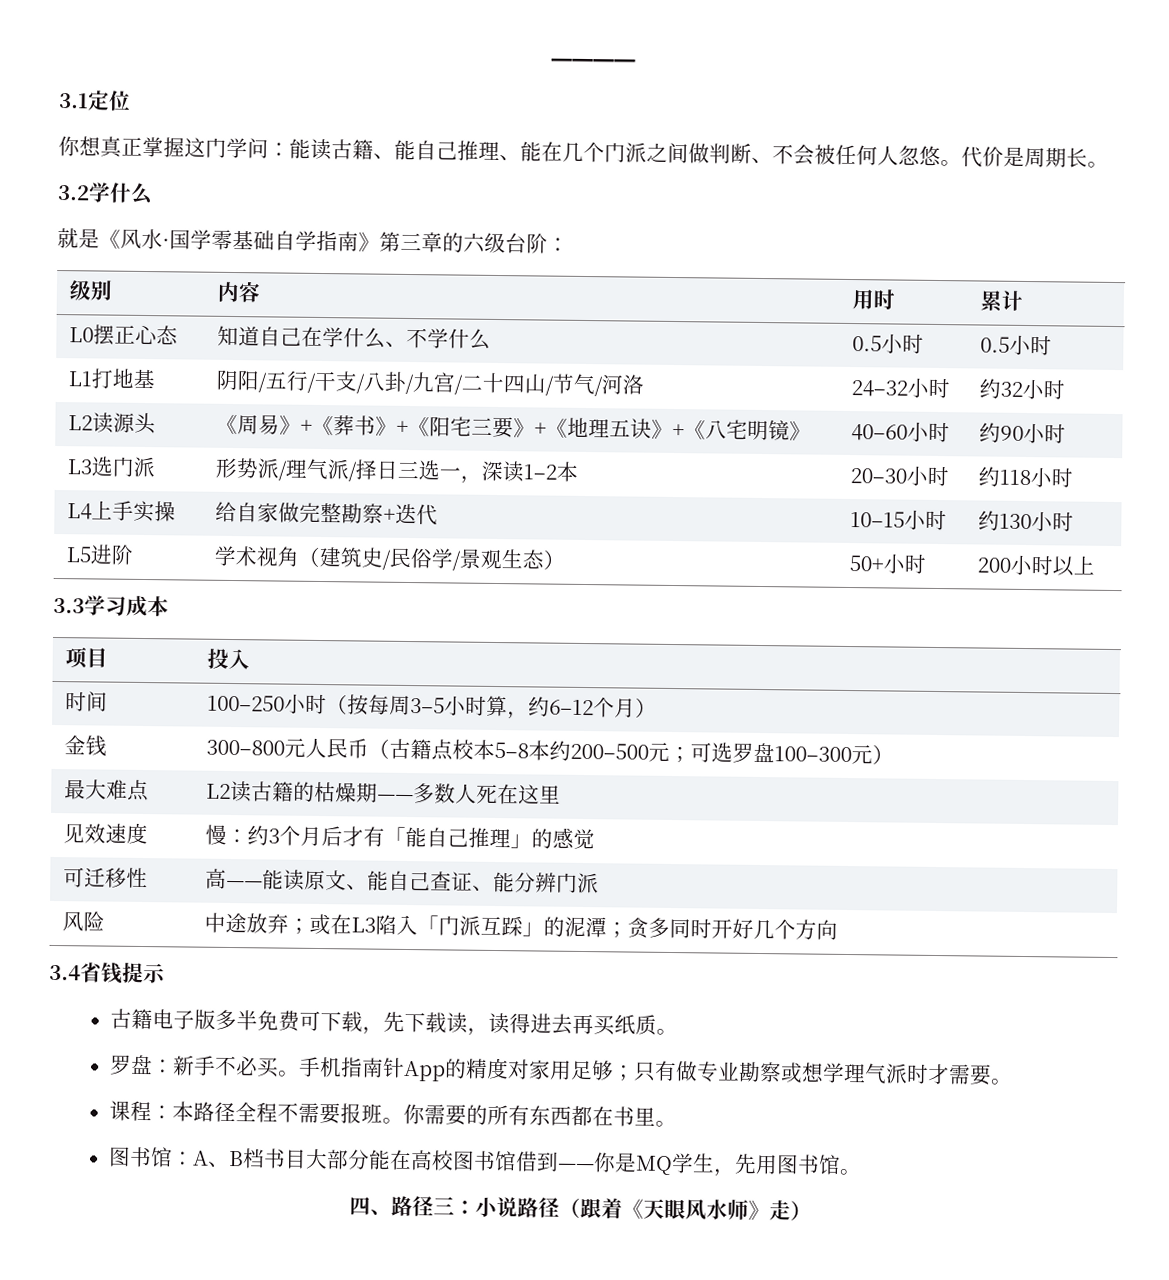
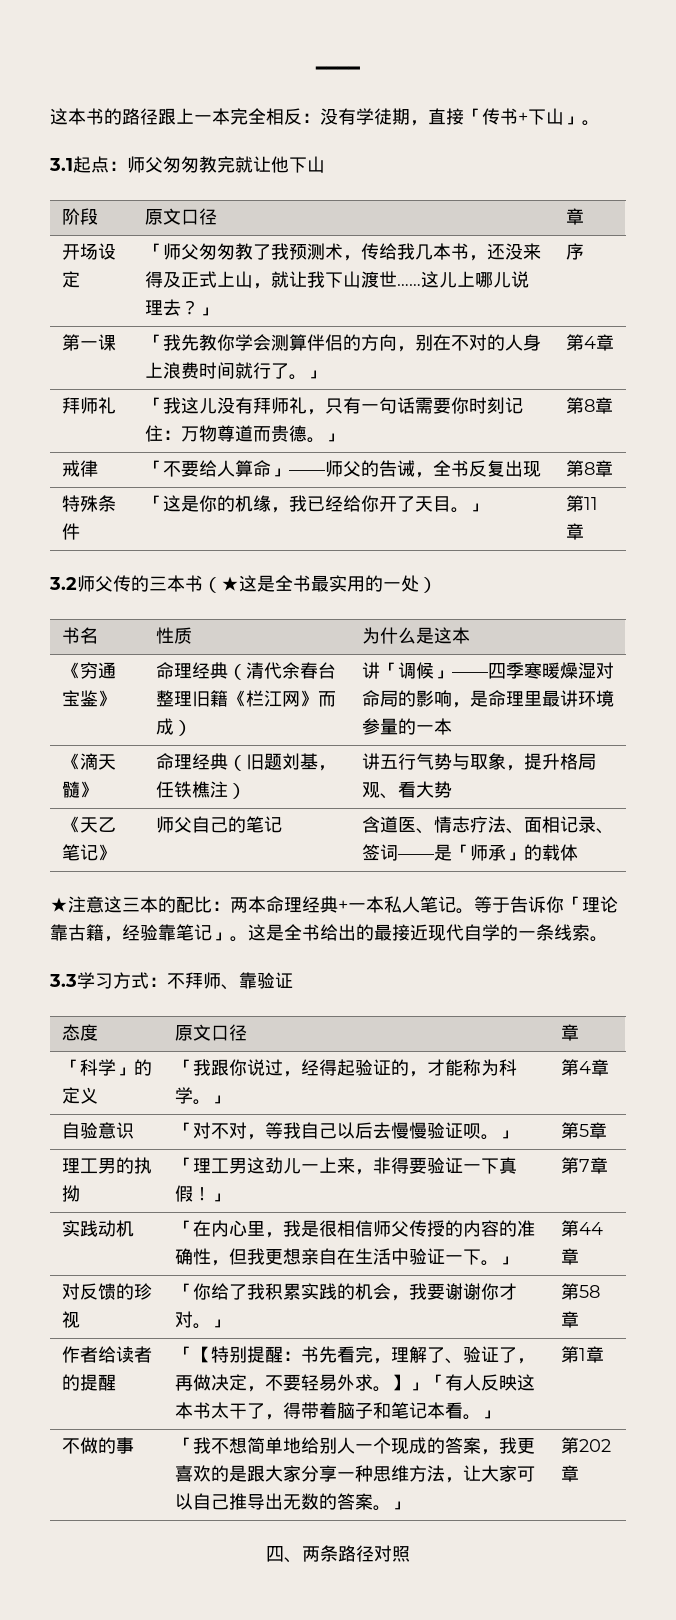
- 3.1定位
- 你想真正掌握这门学问：能读古籍、能自己推理、能在几个门派之间做判断、不会被任何人忽悠。代价是周期长。
- 3.2学什么
- 就是《风水·国学零基础自学指南》第三章的六级台阶：
- 级别 | 内容 | 用时 | 累计
- L0摆正心态 | 知道自己在学什么、不学什么 | 0.5小时 | 0.5小时
- L1打地基 | 阴阳/五行/干支/八卦/九宫/二十四山/节气/河洛 | 24–32小时 | 约32小时
- L2读源头 | 《周易》+《葬书》+《阳宅三要》+《地理五诀》+《八宅明镜》 | 40–60小时 | 约90小时
- L3选门派 | 形势派/理气派/择日三选一，深读1–2本 | 20–30小时 | 约118小时
- L4上手实操 | 给自家做完整勘察+迭代 | 10–15小时 | 约130小时
- L5进阶 | 学术视角（建筑史/民俗学/景观生态） | 50+小时 | 200小时以上
- 3.3学习成本
- 项目 | 投入
- 时间 | 100–250小时（按每周3–5小时算，约6–12个月）
- 金钱 | 300–800元人民币（古籍点校本5–8本约200–500元；可选罗盘100–300元）
- 最大难点 | L2读古籍的枯燥期——多数人死在这里
- 见效速度 | 慢：约3个月后才有「能自己推理」的感觉
- 可迁移性 | 高——能读原文、能自己查证、能分辨门派
- 风险 | 中途放弃；或在L3陷入「门派互踩」的泥潭；贪多同时开好几个方向
- 3.4省钱提示
- 古籍电子版多半免费可下载，先下载读，读得进去再买纸质。
- 罗盘：新手不必买。手机指南针App的精度对家用足够；只有做专业勘察或想学理气派时才需要。
- 课程：本路径全程不需要报班。你需要的所有东西都在书里。
- 图书馆：A、B档书目大部分能在高校图书馆借到——你是MQ学生，先用图书馆。
- 四、路径三：小说路径（跟着《天眼风水师》走）
+ 这本书的路径跟上一本完全相反：没有学徒期，直接「传书+下山」。
+ 3.1起点：师父匆匆教完就让他下山
+ 阶段 | 原文口径 | 章
+ 开场设定 | 「师父匆匆教了我预测术，传给我几本书，还没来得及正式上山，就让我下山渡世……这儿上哪儿说理去？」 | 序
+ 第一课 | 「我先教你学会测算伴侣的方向，别在不对的人身上浪费时间就行了。」 | 第4章
+ 拜师礼 | 「我这儿没有拜师礼，只有一句话需要你时刻记住：万物尊道而贵德。」 | 第8章
+ 戒律 | 「不要给人算命」——师父的告诫，全书反复出现 | 第8章
+ 特殊条件 | 「这是你的机缘，我已经给你开了天目。」 | 第11章
+ 3.2师父传的三本书（★这是全书最实用的一处）
+ 书名 | 性质 | 为什么是这本
+ 《穷通宝鉴》 | 命理经典（清代余春台整理旧籍《栏江网》而成） | 讲「调候」——四季寒暖燥湿对命局的影响，是命理里最讲环境参量的一本
+ 《滴天髓》 | 命理经典（旧题刘基，任铁樵注） | 讲五行气势与取象，提升格局观、看大势
+ 《天乙笔记》 | 师父自己的笔记 | 含道医、情志疗法、面相记录、签词——是「师承」的载体
+ ★注意这三本的配比：两本命理经典+一本私人笔记。等于告诉你「理论靠古籍，经验靠笔记」。这是全书给出的最接近现代自学的一条线索。
+ 3.3学习方式：不拜师、靠验证
+ 态度 | 原文口径 | 章
+ 「科学」的定义 | 「我跟你说过，经得起验证的，才能称为科学。」 | 第4章
+ 自验意识 | 「对不对，等我自己以后去慢慢验证呗。」 | 第5章
+ 理工男的执拗 | 「理工男这劲儿一上来，非得要验证一下真假！」 | 第7章
+ 实践动机 | 「在内心里，我是很相信师父传授的内容的准确性，但我更想亲自在生活中验证一下。」 | 第44章
+ 对反馈的珍视 | 「你给了我积累实践的机会，我要谢谢你才对。」 | 第58章
+ 作者给读者的提醒 | 「【特别提醒：书先看完，理解了、验证了，再做决定，不要轻易外求。】」「有人反映这本书太干了，得带着脑子和笔记本看。」 | 第1章
+ 不做的事 | 「我不想简单地给别人一个现成的答案，我更喜欢的是跟大家分享一种思维方法，让大家可以自己推导出无数的答案。」 | 第202章
+ 四、两条路径对照

